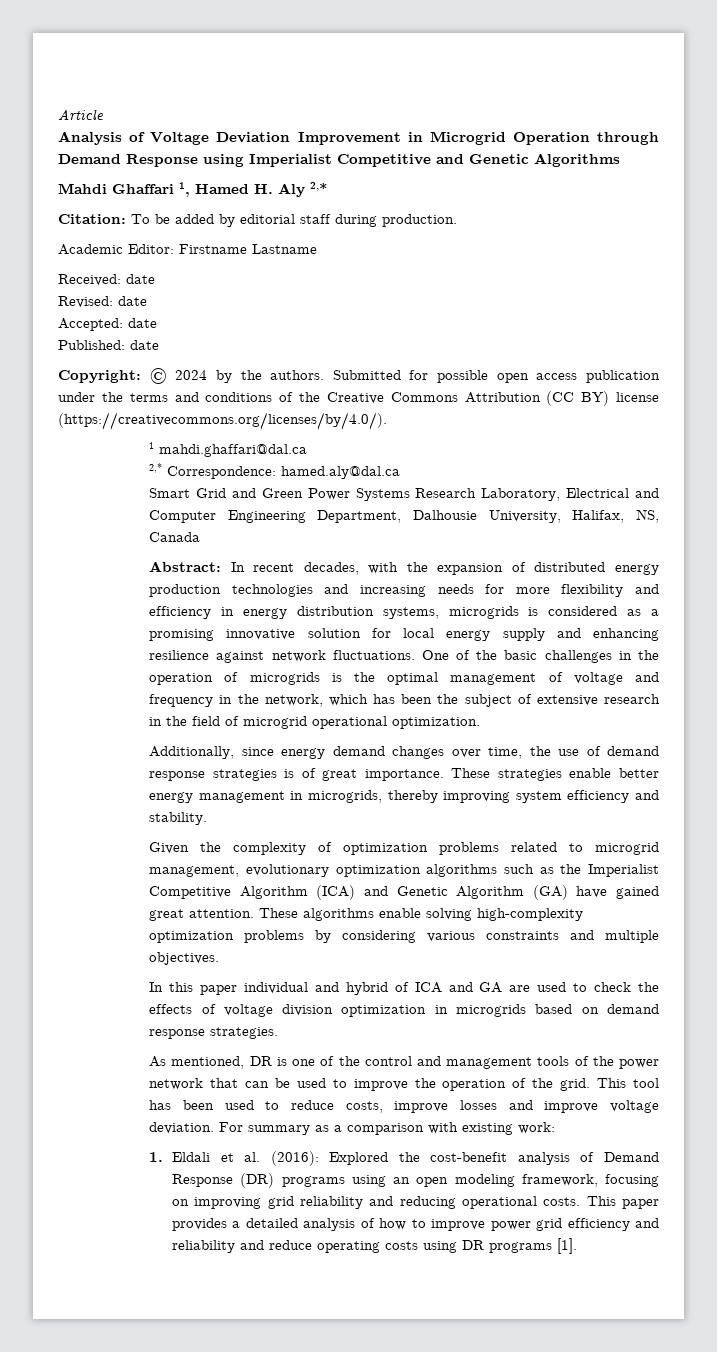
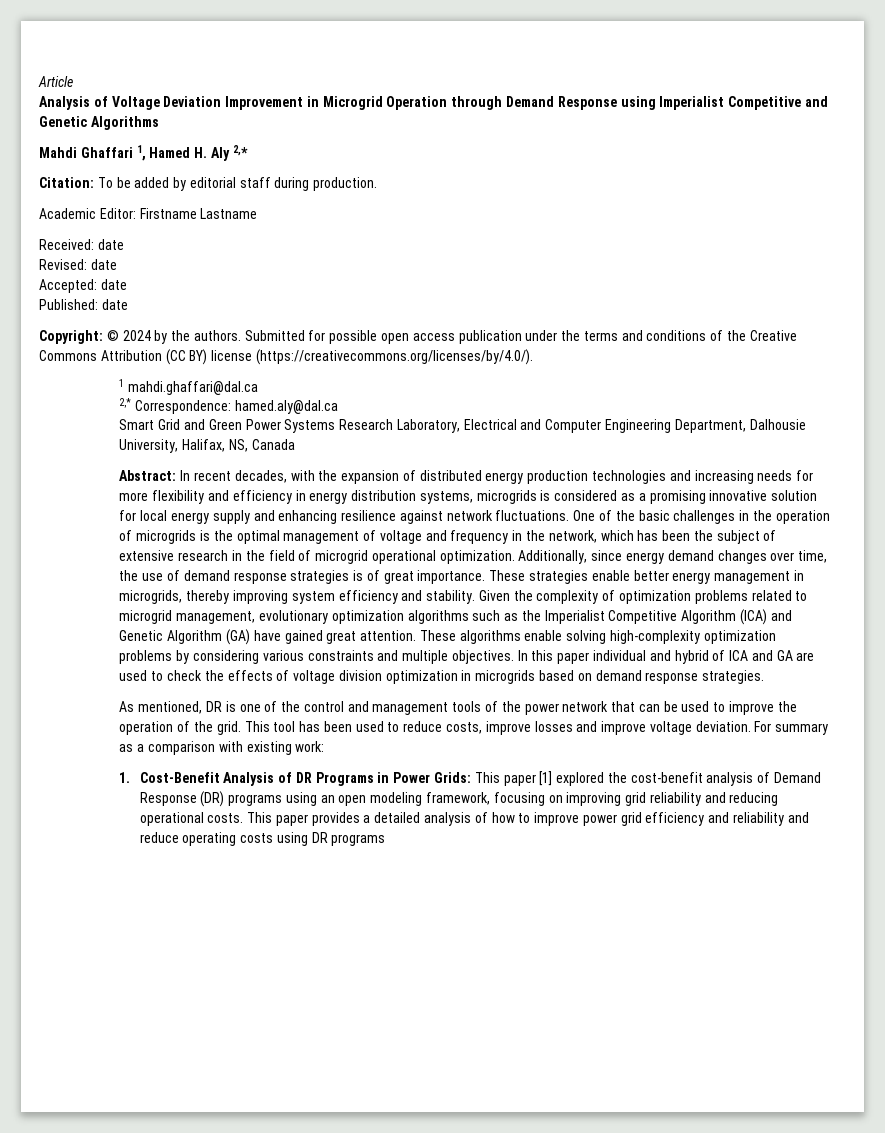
- One of the basic challenges in the operation of microgrids is the optimal management of voltage and frequency in the network, which has been the subject of extensive research in the field of microgrid operational optimization.
- Additionally, since energy demand changes over time, the use of demand response strategies is of great importance.
+ One of the basic challenges in the operation of microgrids is the optimal management of voltage and frequency in the network, which has been the subject of extensive research in the field of microgrid operational optimization. Additionally, since energy demand changes over time, the use of demand response strategies is of great importance.
- These strategies enable better energy management in microgrids, thereby improving system efficiency and stability.
- Given the complexity of optimization problems related to microgrid management, evolutionary optimization algorithms such as the Imperialist Competitive Algorithm (ICA) and Genetic Algorithm (GA) have gained great attention.
+ These strategies enable better energy management in microgrids, thereby improving system efficiency and stability. Given the complexity of optimization problems related to microgrid management, evolutionary optimization algorithms such as the Imperialist Competitive Algorithm (ICA) and Genetic Algorithm (GA) have gained great attention.
- These algorithms enable solving high-complexity optimization problems by considering various constraints and multiple objectives.
- In this paper individual and hybrid of ICA and GA are used to check the effects of voltage division optimization in microgrids based on demand response strategies.
+ These algorithms enable solving high-complexity optimization problems by considering various constraints and multiple objectives. In this paper individual and hybrid of ICA and GA are used to check the effects of voltage division optimization in microgrids based on demand response strategies.
- 1. Eldali et al. (2016): Explored the cost-benefit analysis of Demand Response (DR) programs using an open modeling framework, focusing on improving grid reliability and reducing operational costs.
+ 1. Cost-Benefit Analysis of DR Programs in Power Grids: This paper [1] explored the cost-benefit analysis of Demand Response (DR) programs using an open modeling framework, focusing on improving grid reliability and reducing operational costs.
- This paper provides a detailed analysis of how to improve power grid efficiency and reliability and reduce operating costs using DR programs [1].
+ This paper provides a detailed analysis of how to improve power grid efficiency and reliability and reduce operating costs using DR programs

